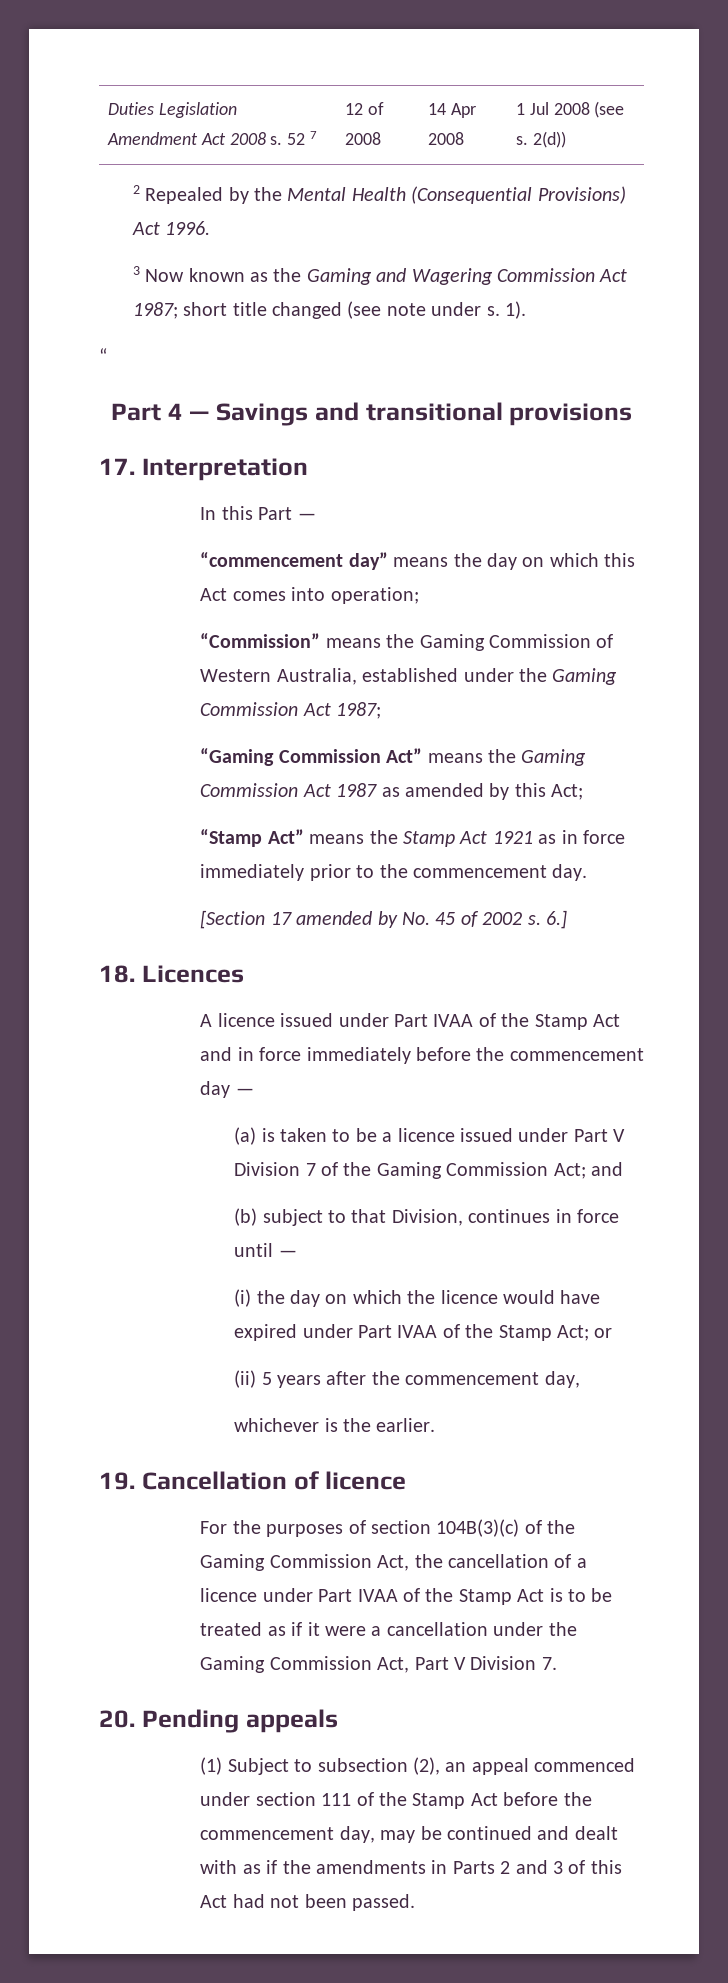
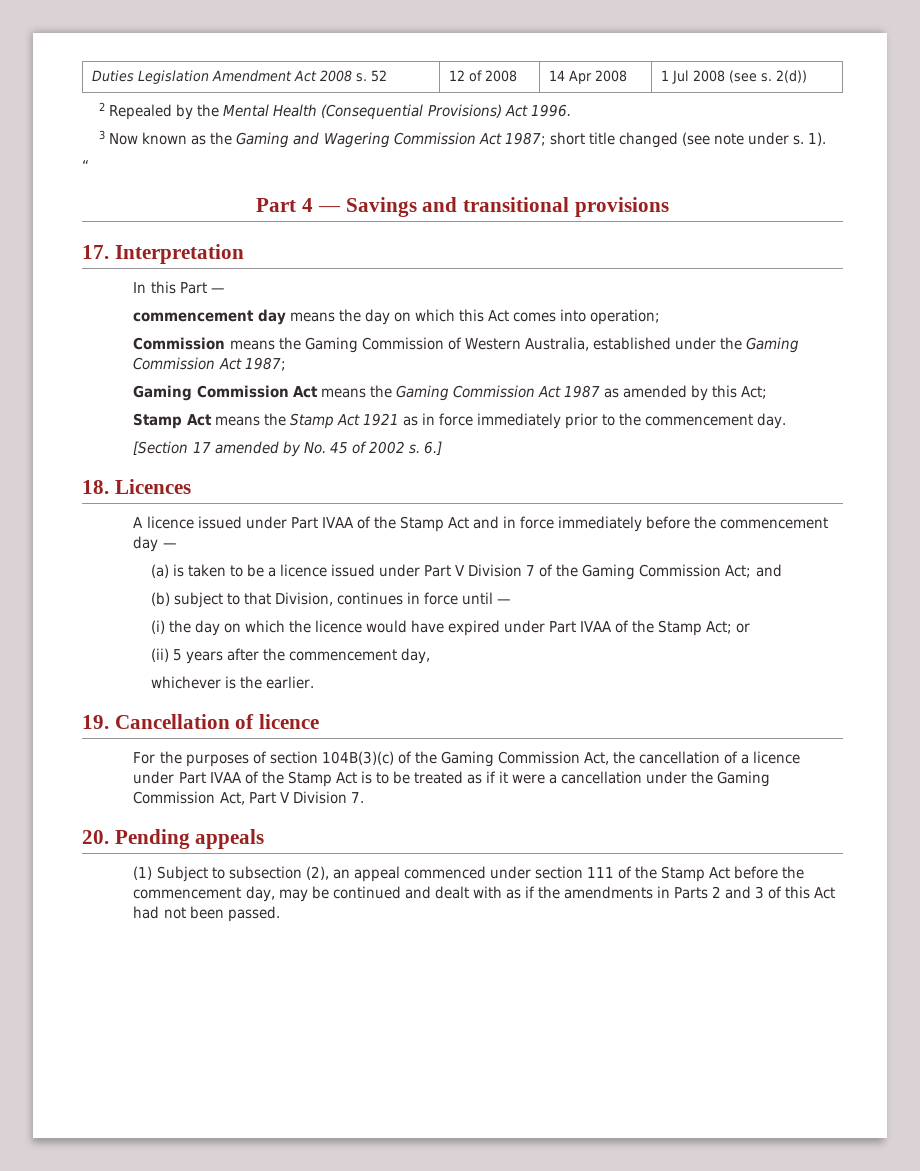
- Duties Legislation Amendment Act 2008 s. 52 7 | 12 of 2008 | 14 Apr 2008 | 1 Jul 2008 (see s. 2(d))
+ Duties Legislation Amendment Act 2008 s. 52 | 12 of 2008 | 14 Apr 2008 | 1 Jul 2008 (see s. 2(d))
- “commencement day” means the day on which this Act comes into operation;
+ commencement day means the day on which this Act comes into operation;
- “Commission” means the Gaming Commission of Western Australia, established under the Gaming Commission Act 1987;
+ Commission means the Gaming Commission of Western Australia, established under the Gaming Commission Act 1987;
- “Gaming Commission Act” means the Gaming Commission Act 1987 as amended by this Act;
+ Gaming Commission Act means the Gaming Commission Act 1987 as amended by this Act;
- “Stamp Act” means the Stamp Act 1921 as in force immediately prior to the commencement day.
+ Stamp Act means the Stamp Act 1921 as in force immediately prior to the commencement day.

